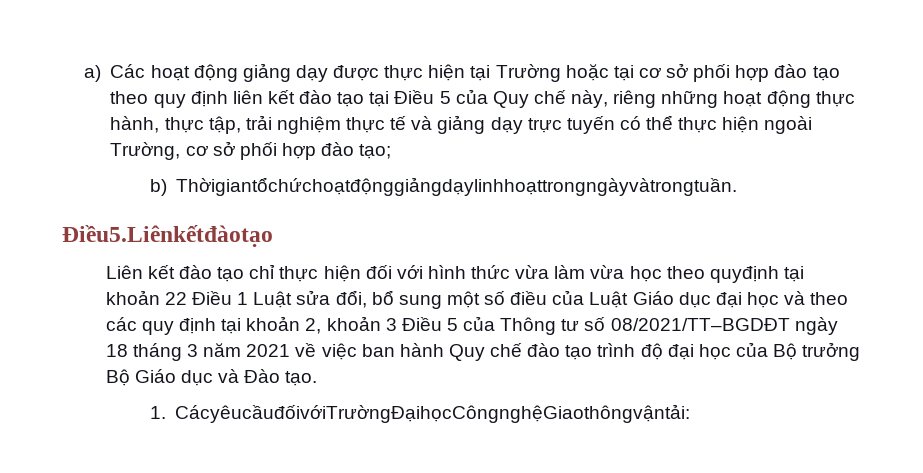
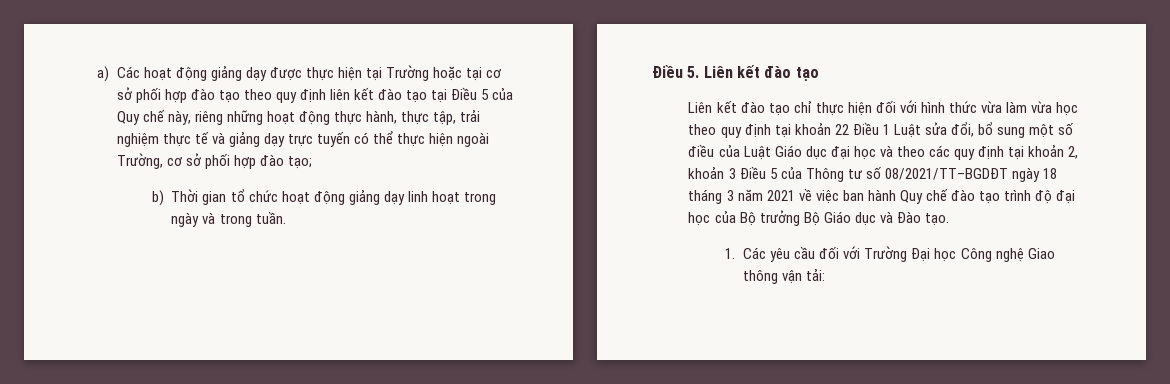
- b) Thờigiantổchứchoạtđộnggiảngdạylinhhoạttrongngàyvàtrongtuần.
- Điều5.Liênkếtđàotạo
+ b) Thời gian tổ chức hoạt động giảng dạy linh hoạt trong ngày và trong tuần.
+ Điều 5. Liên kết đào tạo
- Liên kết đào tạo chỉ thực hiện đối với hình thức vừa làm vừa học theo quyđịnh tại khoản 22 Điều 1 Luật sửa đổi, bổ sung một số điều của Luật Giáo dục đại học và theo các quy định tại khoản 2, khoản 3 Điều 5 của Thông tư số 08/2021/TT–BGDĐT ngày 18 tháng 3 năm 2021 về việc ban hành Quy chế đào tạo trình độ đại học của Bộ trưởng Bộ Giáo dục và Đào tạo.
+ Liên kết đào tạo chỉ thực hiện đối với hình thức vừa làm vừa học theo quy định tại khoản 22 Điều 1 Luật sửa đổi, bổ sung một số điều của Luật Giáo dục đại học và theo các quy định tại khoản 2, khoản 3 Điều 5 của Thông tư số 08/2021/TT–BGDĐT ngày 18 tháng 3 năm 2021 về việc ban hành Quy chế đào tạo trình độ đại học của Bộ trưởng Bộ Giáo dục và Đào tạo.
- 1. CácyêucầuđốivớiTrườngĐạihọcCôngnghệGiaothôngvậntải:
+ 1. Các yêu cầu đối với Trường Đại học Công nghệ Giao thông vận tải:

